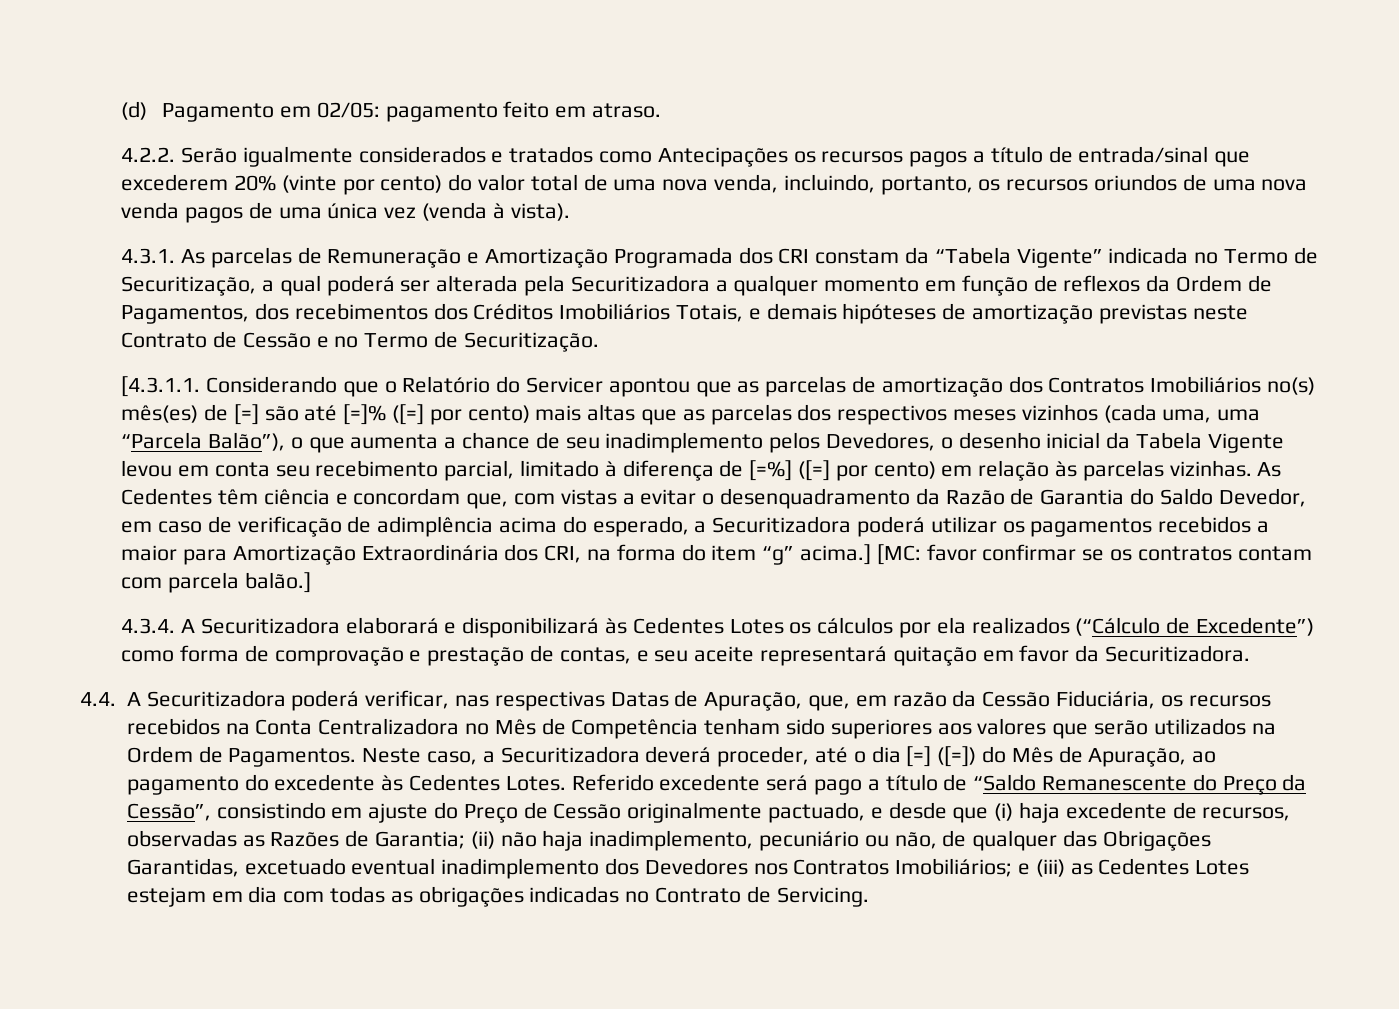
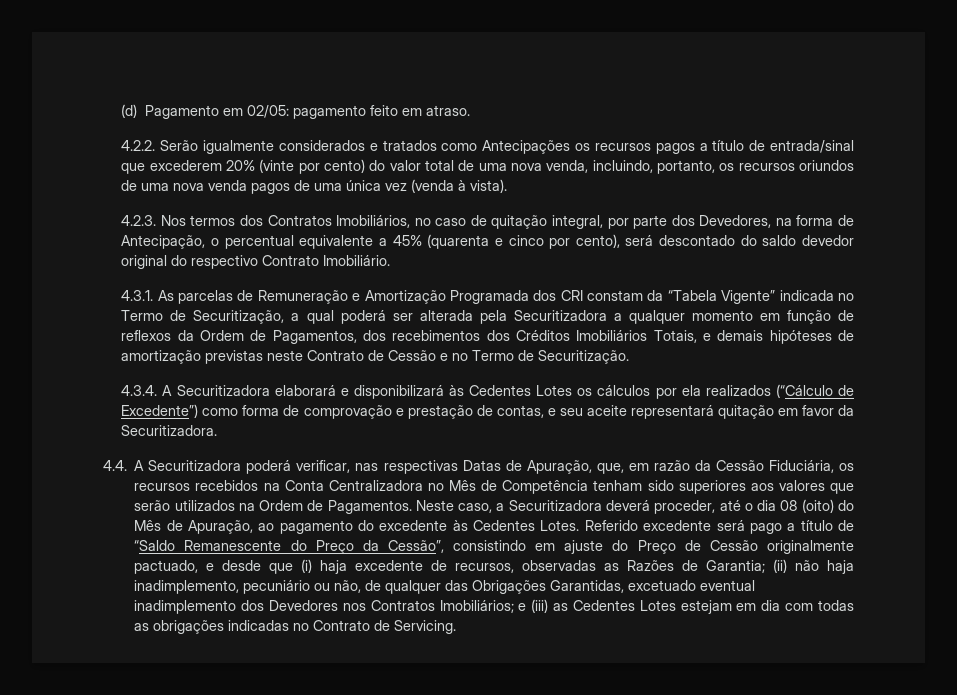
+ 4.2.3. Nos termos dos Contratos Imobiliários, no caso de quitação integral, por parte dos Devedores, na forma de Antecipação, o percentual equivalente a 45% (quarenta e cinco por cento), será descontado do saldo devedor original do respectivo Contrato Imobiliário.
- [4.3.1.1. Considerando que o Relatório do Servicer apontou que as parcelas de amortização dos Contratos Imobiliários no(s) mês(es) de [=] são até [=]% ([=] por cento) mais altas que as parcelas dos respectivos meses vizinhos (cada uma, uma “Parcela Balão”), o que aumenta a chance de seu inadimplemento pelos Devedores, o desenho inicial da Tabela Vigente levou em conta seu recebimento parcial, limitado à diferença de [=%] ([=] por cento) em relação às parcelas vizinhas. As Cedentes têm ciência e concordam que, com vistas a evitar o desenquadramento da Razão de Garantia do Saldo Devedor, em caso de verificação de adimplência acima do esperado, a Securitizadora poderá utilizar os pagamentos recebidos a maior para Amortização Extraordinária dos CRI, na forma do item “g” acima.] [MC: favor confirmar se os contratos contam com parcela balão.]
- Neste caso, a Securitizadora deverá proceder, até o dia [=] ([=]) do Mês de Apuração, ao pagamento do excedente às Cedentes Lotes.
+ Neste caso, a Securitizadora deverá proceder, até o dia 08 (oito) do Mês de Apuração, ao pagamento do excedente às Cedentes Lotes.

